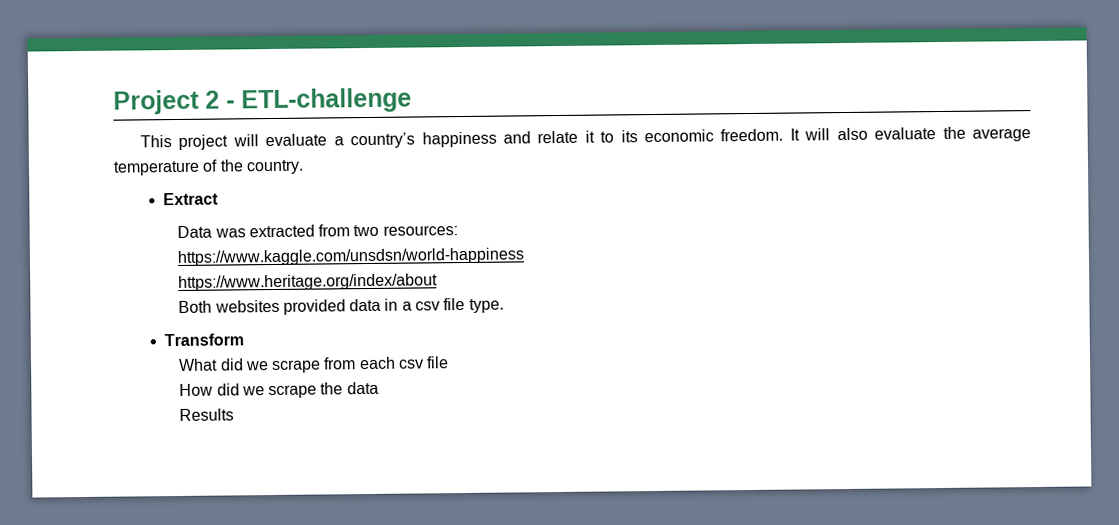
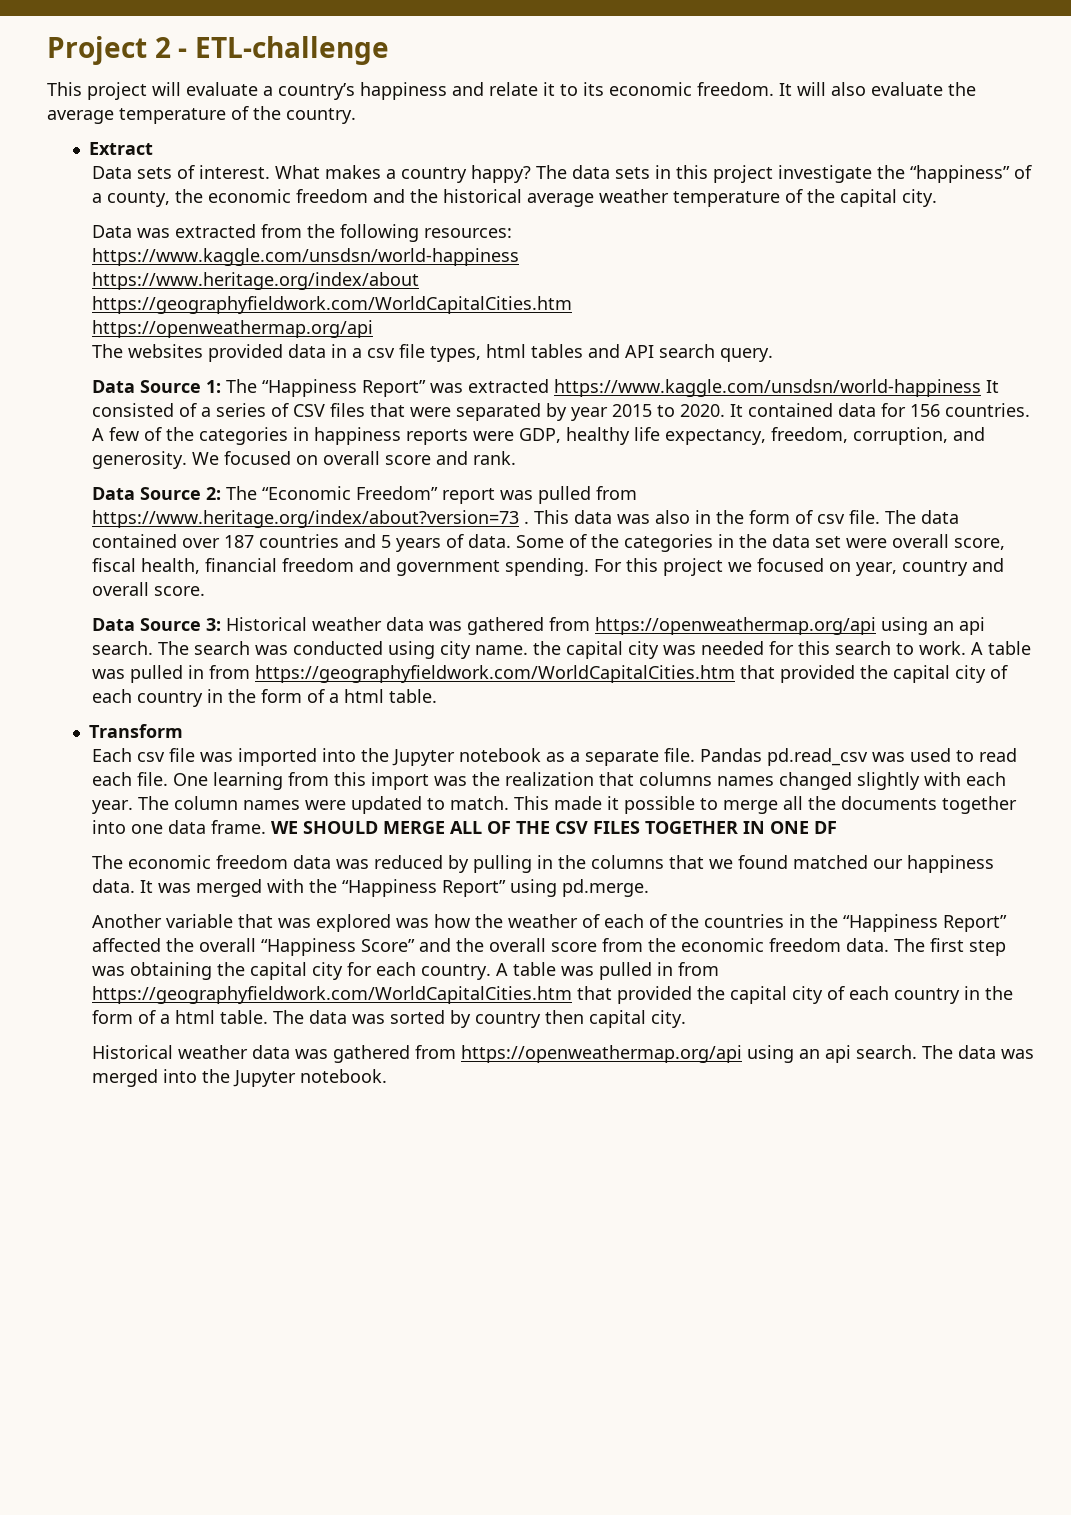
+ Data sets of interest. What makes a country happy? The data sets in this project investigate the “happiness” of a county, the economic freedom and the historical average weather temperature of the capital city.
- Data was extracted from two resources:
+ Data was extracted from the following resources:
  https://www.heritage.org/index/about
- Both websites provided data in a csv file type.
+ https://geographyfieldwork.com/WorldCapitalCities.htm
+ https://openweathermap.org/api
+ The websites provided data in a csv file types, html tables and API search query.
+ Data Source 1: The “Happiness Report” was extracted https://www.kaggle.com/unsdsn/world-happiness It consisted of a series of CSV files that were separated by year 2015 to 2020. It contained data for 156 countries. A few of the categories in happiness reports were GDP, healthy life expectancy, freedom, corruption, and generosity. We focused on overall score and rank.
+ Data Source 2: The “Economic Freedom” report was pulled from https://www.heritage.org/index/about?version=73 . This data was also in the form of csv file. The data contained over 187 countries and 5 years of data. Some of the categories in the data set were overall score, fiscal health, financial freedom and government spending. For this project we focused on year, country and overall score.
+ Data Source 3: Historical weather data was gathered from https://openweathermap.org/api using an api search. The search was conducted using city name. the capital city was needed for this search to work. A table was pulled in from https://geographyfieldwork.com/WorldCapitalCities.htm that provided the capital city of each country in the form of a html table.
  Transform
- What did we scrape from each csv file
- How did we scrape the data
- Results
+ Each csv file was imported into the Jupyter notebook as a separate file. Pandas pd.read_csv was used to read each file. One learning from this import was the realization that columns names changed slightly with each year. The column names were updated to match. This made it possible to merge all the documents together into one data frame. WE SHOULD MERGE ALL OF THE CSV FILES TOGETHER IN ONE DF
+ The economic freedom data was reduced by pulling in the columns that we found matched our happiness data. It was merged with the “Happiness Report” using pd.merge.
+ Another variable that was explored was how the weather of each of the countries in the “Happiness Report” affected the overall “Happiness Score” and the overall score from the economic freedom data. The first step was obtaining the capital city for each country. A table was pulled in from https://geographyfieldwork.com/WorldCapitalCities.htm that provided the capital city of each country in the form of a html table. The data was sorted by country then capital city.
+ Historical weather data was gathered from https://openweathermap.org/api using an api search. The data was merged into the Jupyter notebook.

